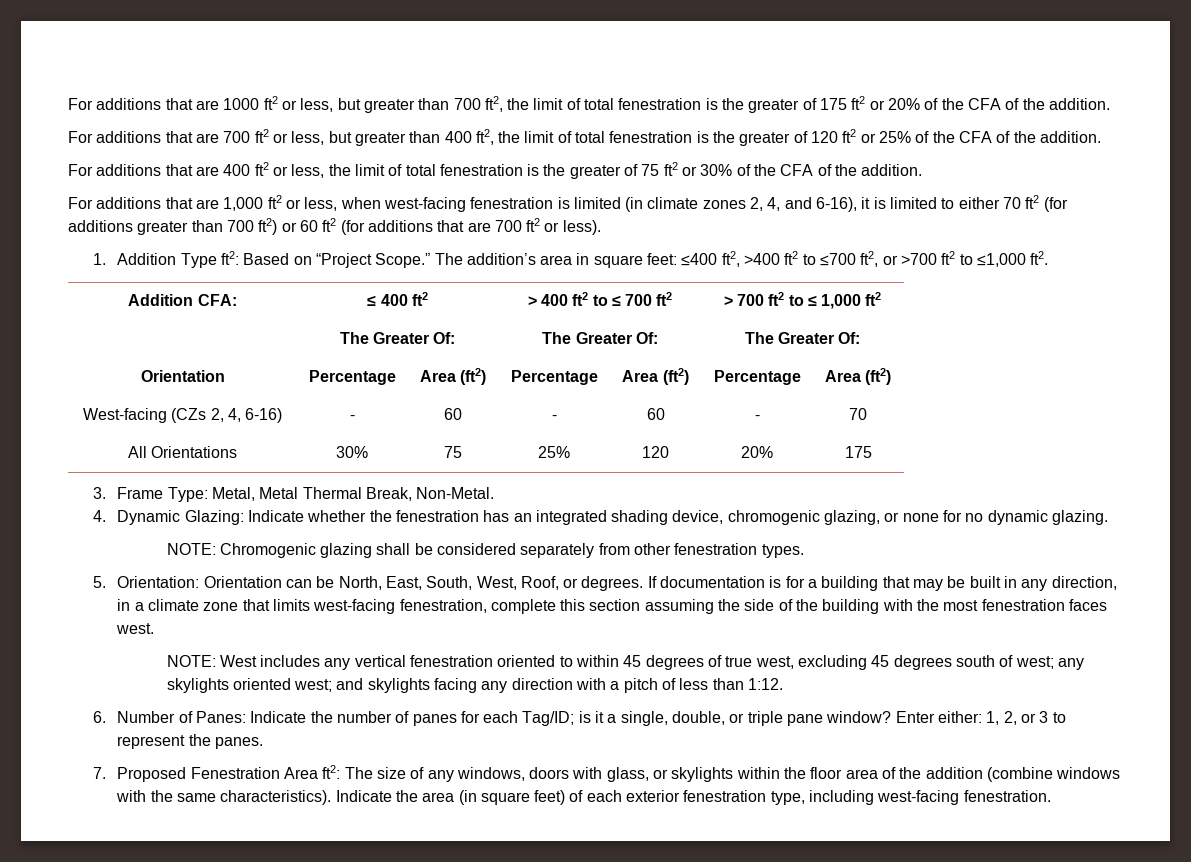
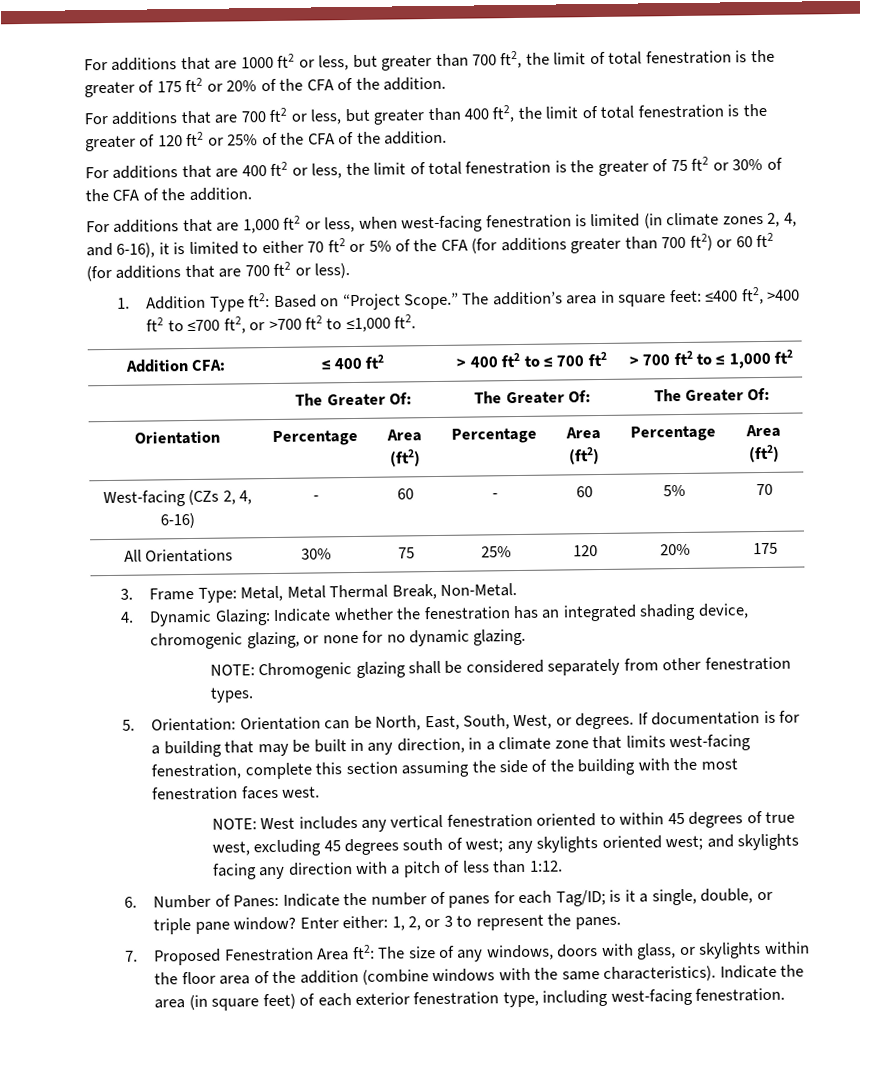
- For additions that are 1,000 ft2 or less, when west-facing fenestration is limited (in climate zones 2, 4, and 6-16), it is limited to either 70 ft2 (for additions greater than 700 ft2) or 60 ft2 (for additions that are 700 ft2 or less).
+ For additions that are 1,000 ft2 or less, when west-facing fenestration is limited (in climate zones 2, 4, and 6-16), it is limited to either 70 ft2 or 5% of the CFA (for additions greater than 700 ft2) or 60 ft2 (for additions that are 700 ft2 or less).
- West-facing (CZs 2, 4, 6-16) | - | 60 | - | 60 | - | 70
+ West-facing (CZs 2, 4, 6-16) | - | 60 | - | 60 | 5% | 70
- 5. Orientation: Orientation can be North, East, South, West, Roof, or degrees.
+ 5. Orientation: Orientation can be North, East, South, West, or degrees.

